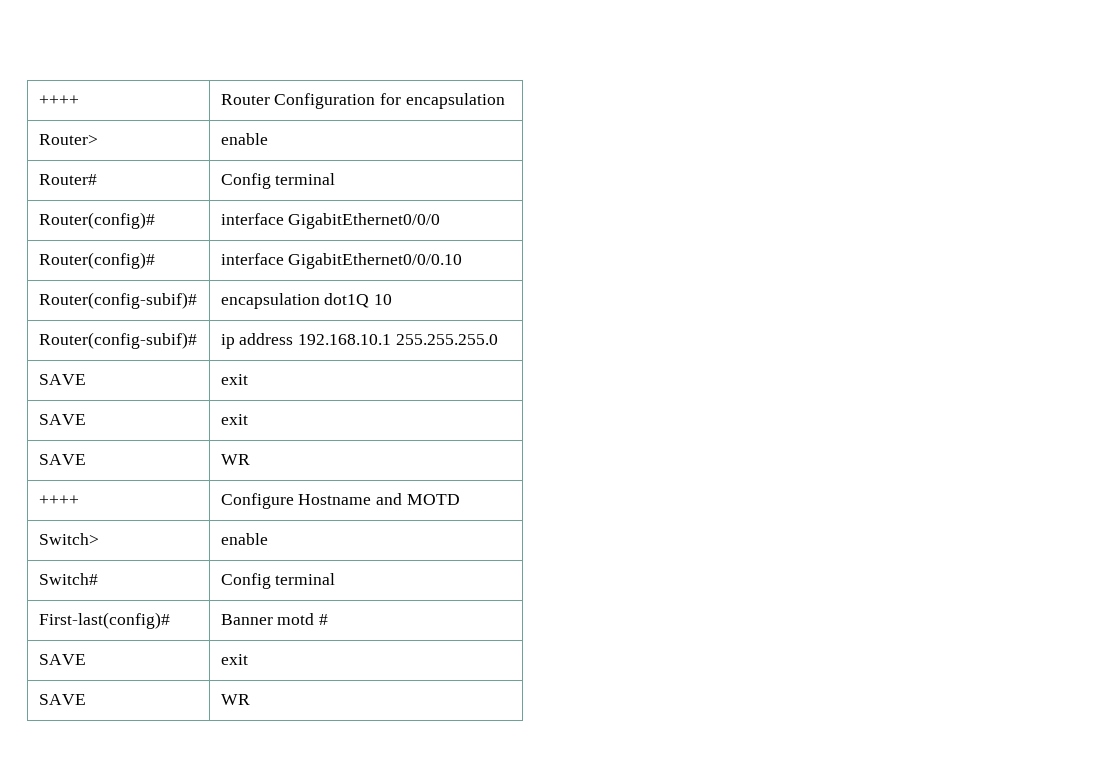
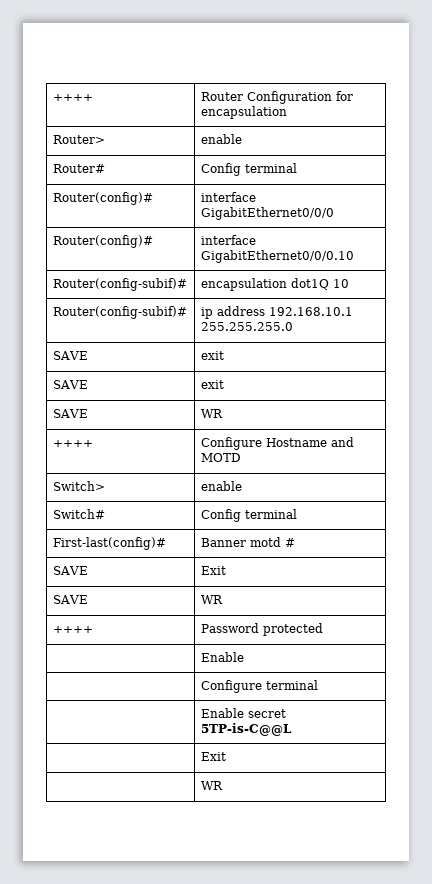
  First-last(config)# | Banner motd #
- SAVE | exit
+ SAVE | Exit
  SAVE | WR
+ ++++ | Password protected
+ | Enable
+ | Configure terminal
+ | Enable secret 5TP-is-C@@L
+ | Exit
+ | WR

